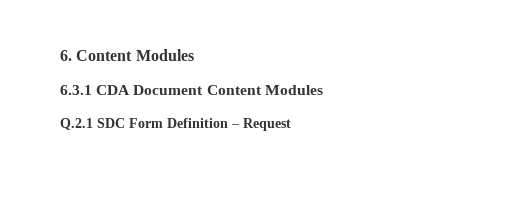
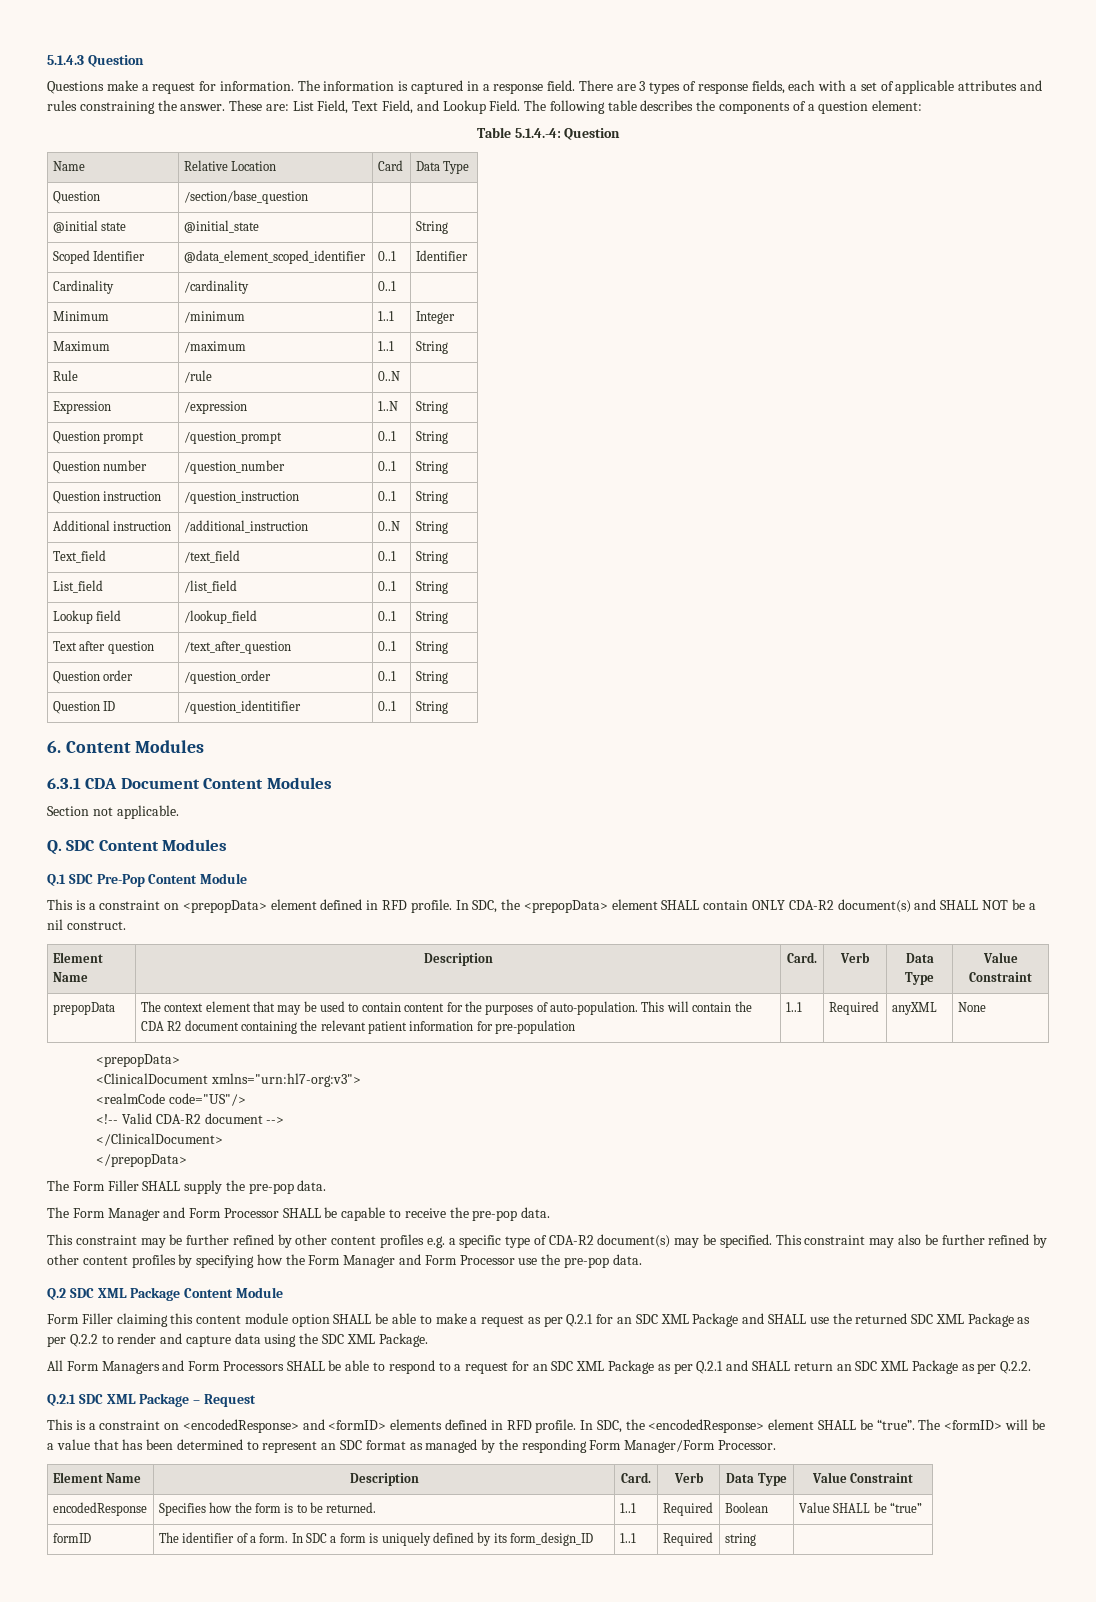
+ 5.1.4.3 Question
+ Questions make a request for information. The information is captured in a response field. There are 3 types of response fields, each with a set of applicable attributes and rules constraining the answer. These are: List Field, Text Field, and Lookup Field. The following table describes the components of a question element:
+ Table 5.1.4.-4: Question
+ Name | Relative Location | Card | Data Type
+ Question | /section/base_question | |
+ @initial state | @initial_state | | String
+ Scoped Identifier | @data_element_scoped_identifier | 0..1 | Identifier
+ Cardinality | /cardinality | 0..1 |
+ Minimum | /minimum | 1..1 | Integer
+ Maximum | /maximum | 1..1 | String
+ Rule | /rule | 0..N |
+ Expression | /expression | 1..N | String
+ Question prompt | /question_prompt | 0..1 | String
+ Question number | /question_number | 0..1 | String
+ Question instruction | /question_instruction | 0..1 | String
+ Additional instruction | /additional_instruction | 0..N | String
+ Text_field | /text_field | 0..1 | String
+ List_field | /list_field | 0..1 | String
+ Lookup field | /lookup_field | 0..1 | String
+ Text after question | /text_after_question | 0..1 | String
+ Question order | /question_order | 0..1 | String
+ Question ID | /question_identitifier | 0..1 | String
+ Section not applicable.
+ Q. SDC Content Modules
+ Q.1 SDC Pre-Pop Content Module
+ This is a constraint on <prepopData> element defined in RFD profile. In SDC, the <prepopData> element SHALL contain ONLY CDA-R2 document(s) and SHALL NOT be a nil construct.
+ Element Name | Description | Card. | Verb | Data Type | Value Constraint
+ prepopData | The context element that may be used to contain content for the purposes of auto-population. This will contain the CDA R2 document containing the relevant patient information for pre-population | 1..1 | Required | anyXML | None
+ <prepopData>
+ <ClinicalDocument xmlns="urn:hl7-org:v3">
+ <realmCode code="US"/>
+ <!-- Valid CDA-R2 document -->
+ </ClinicalDocument>
+ </prepopData>
+ The Form Filler SHALL supply the pre-pop data.
+ The Form Manager and Form Processor SHALL be capable to receive the pre-pop data.
+ This constraint may be further refined by other content profiles e.g. a specific type of CDA-R2 document(s) may be specified. This constraint may also be further refined by other content profiles by specifying how the Form Manager and Form Processor use the pre-pop data.
+ Q.2 SDC XML Package Content Module
+ Form Filler claiming this content module option SHALL be able to make a request as per Q.2.1 for an SDC XML Package and SHALL use the returned SDC XML Package as per Q.2.2 to render and capture data using the SDC XML Package.
+ All Form Managers and Form Processors SHALL be able to respond to a request for an SDC XML Package as per Q.2.1 and SHALL return an SDC XML Package as per Q.2.2.
- Q.2.1 SDC Form Definition – Request
+ Q.2.1 SDC XML Package – Request
+ This is a constraint on <encodedResponse> and <formID> elements defined in RFD profile. In SDC, the <encodedResponse> element SHALL be “true”. The <formID> will be a value that has been determined to represent an SDC format as managed by the responding Form Manager/Form Processor.
+ Element Name | Description | Card. | Verb | Data Type | Value Constraint
+ encodedResponse | Specifies how the form is to be returned. | 1..1 | Required | Boolean | Value SHALL be “true”
+ formID | The identifier of a form. In SDC a form is uniquely defined by its form_design_ID | 1..1 | Required | string |

